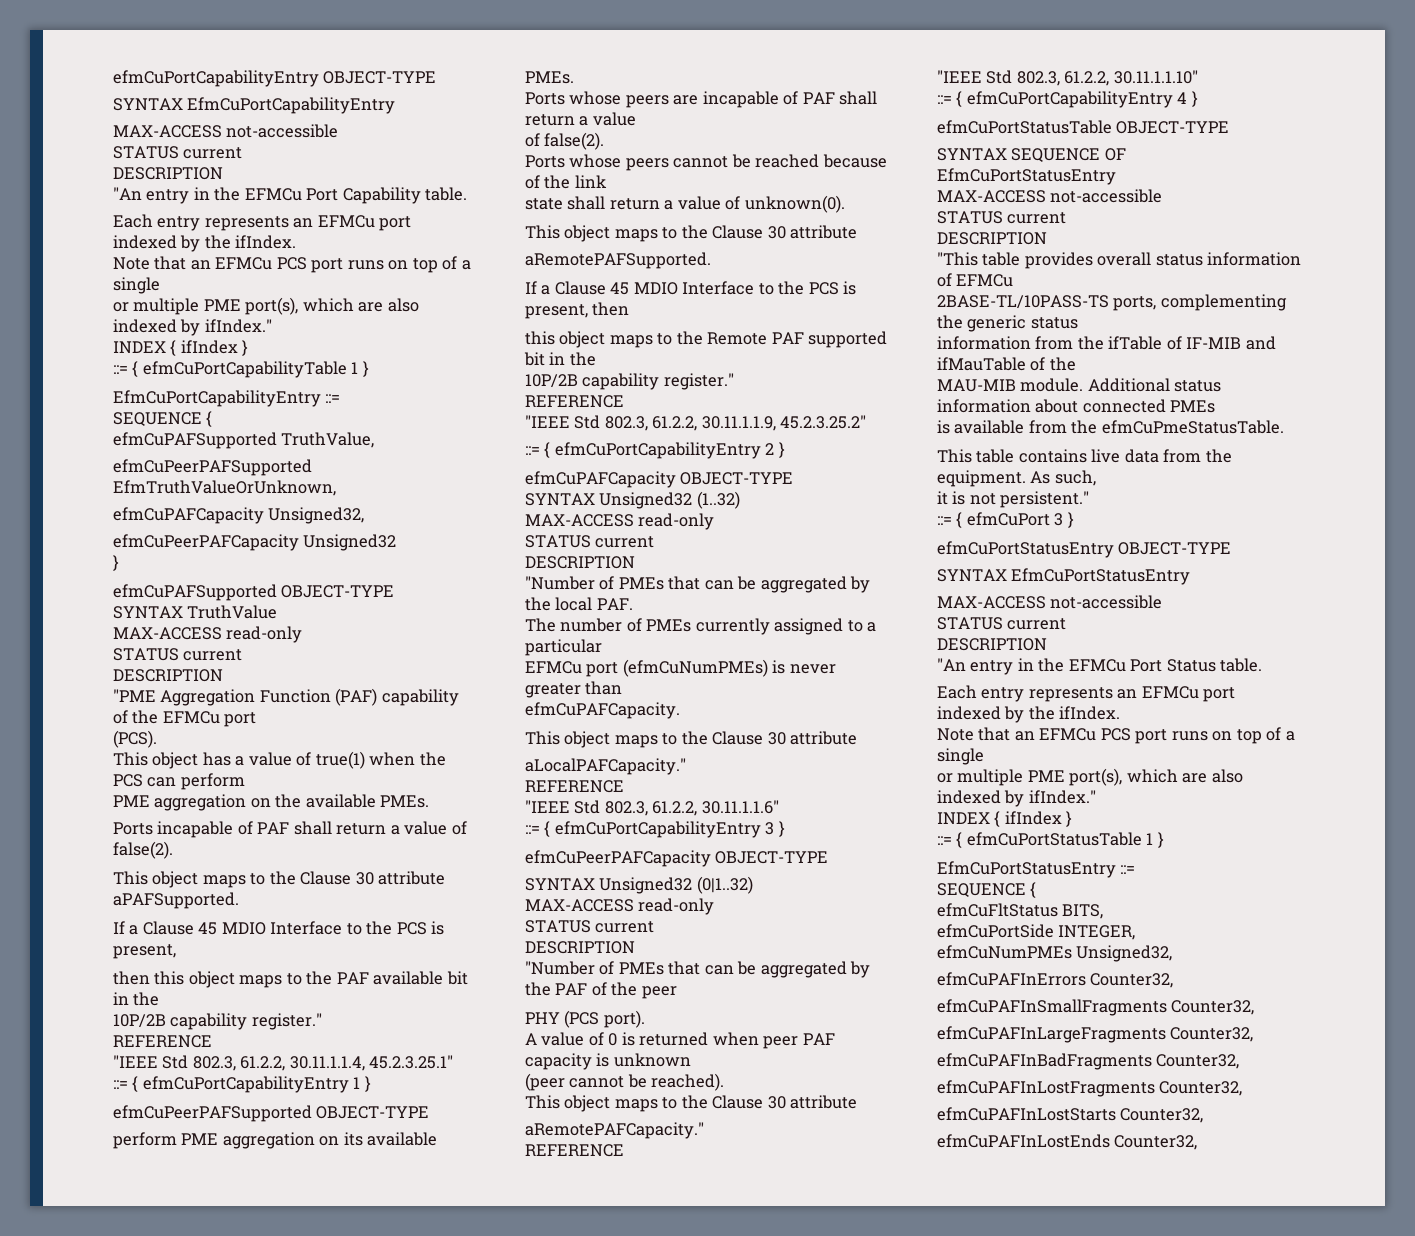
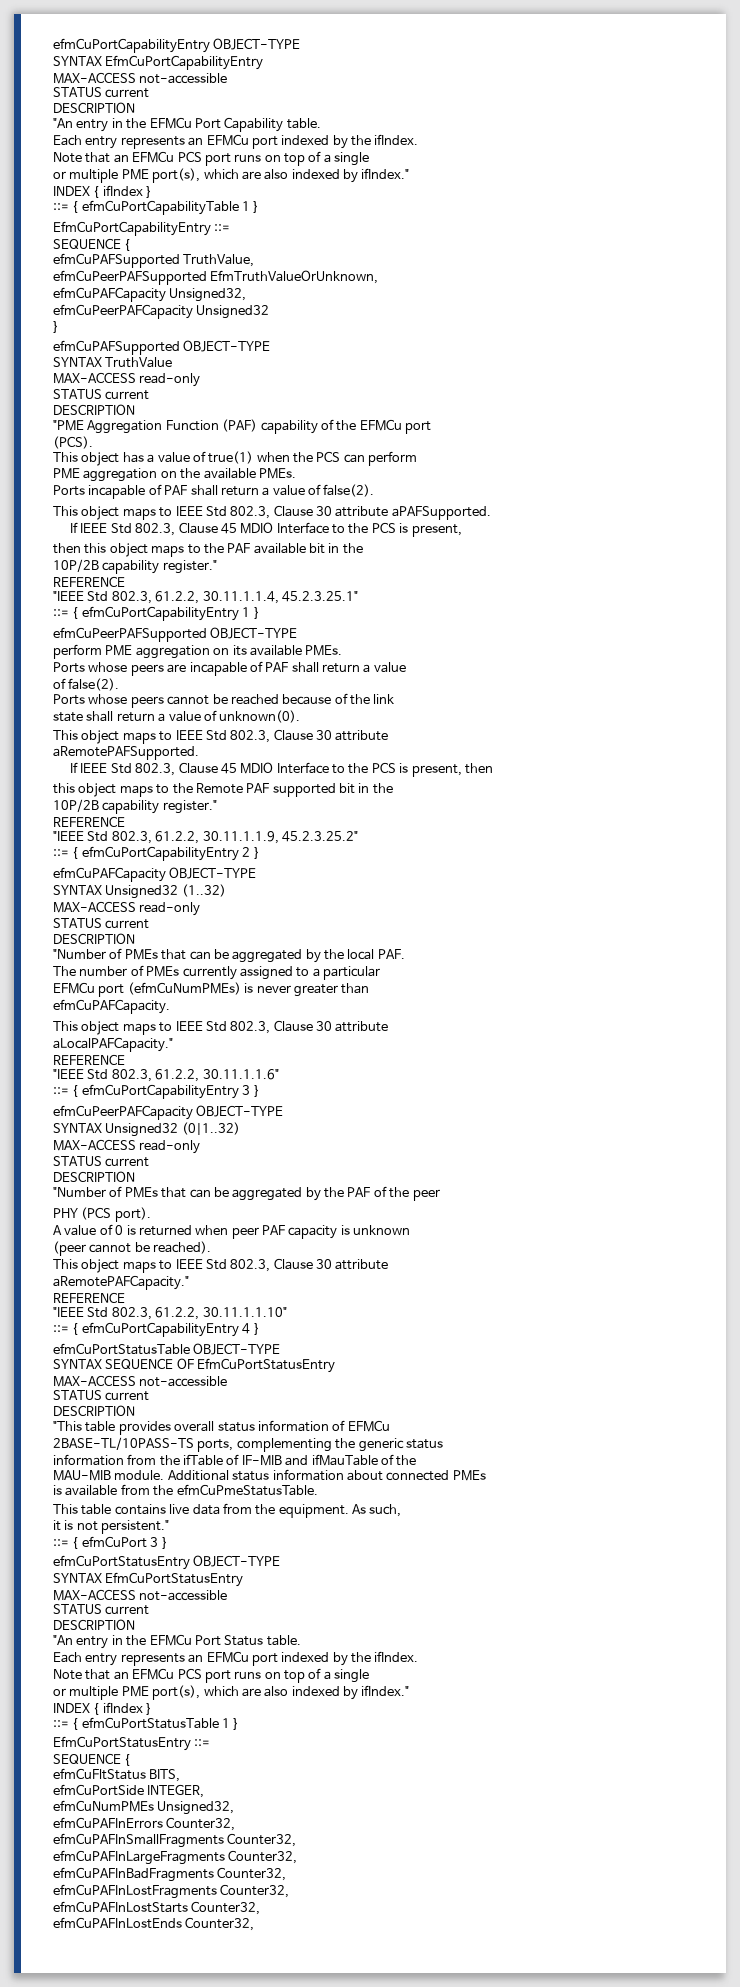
- This object maps to the Clause 30 attribute aPAFSupported.
- If a Clause 45 MDIO Interface to the PCS is present,
+ This object maps to IEEE Std 802.3, Clause 30 attribute aPAFSupported.
+ If IEEE Std 802.3, Clause 45 MDIO Interface to the PCS is present,
  state shall return a value of unknown(0).
- This object maps to the Clause 30 attribute
+ This object maps to IEEE Std 802.3, Clause 30 attribute
- If a Clause 45 MDIO Interface to the PCS is present, then
+ If IEEE Std 802.3, Clause 45 MDIO Interface to the PCS is present, then
  efmCuPAFCapacity.
- This object maps to the Clause 30 attribute
+ This object maps to IEEE Std 802.3, Clause 30 attribute
  (peer cannot be reached).
- This object maps to the Clause 30 attribute
+ This object maps to IEEE Std 802.3, Clause 30 attribute

